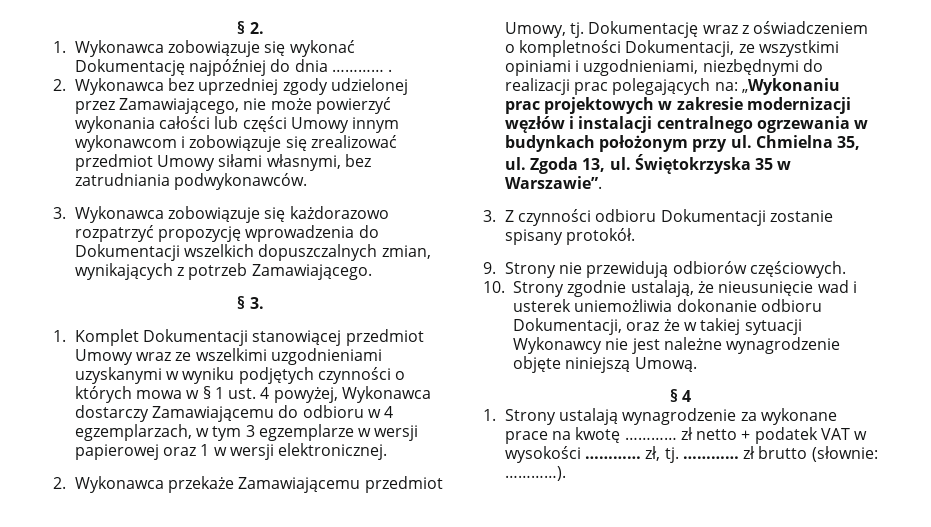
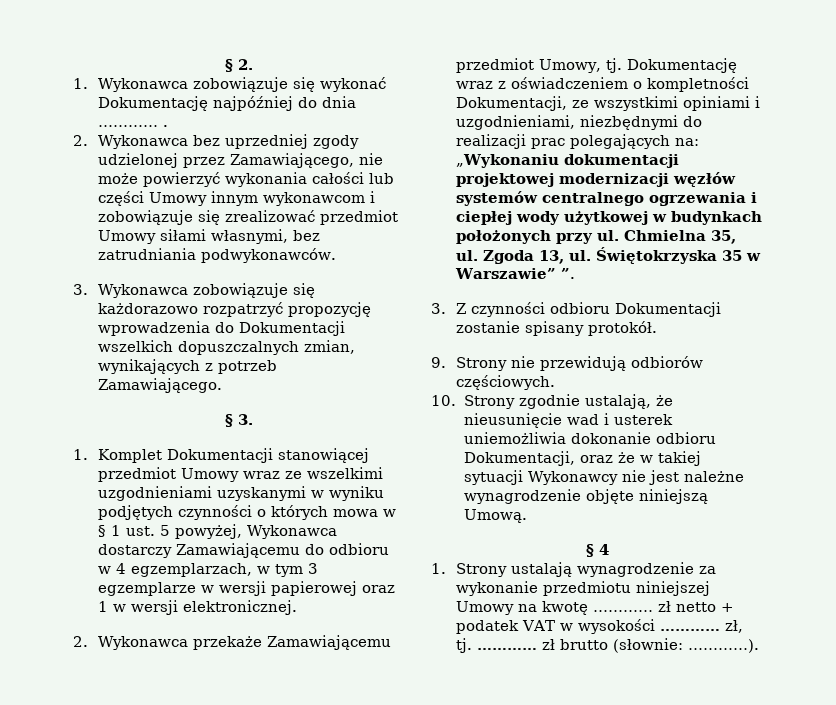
- 1. Komplet Dokumentacji stanowiącej przedmiot Umowy wraz ze wszelkimi uzgodnieniami uzyskanymi w wyniku podjętych czynności o których mowa w § 1 ust. 4 powyżej, Wykonawca dostarczy Zamawiającemu do odbioru w 4 egzemplarzach, w tym 3 egzemplarze w wersji papierowej oraz 1 w wersji elektronicznej.
+ 1. Komplet Dokumentacji stanowiącej przedmiot Umowy wraz ze wszelkimi uzgodnieniami uzyskanymi w wyniku podjętych czynności o których mowa w § 1 ust. 5 powyżej, Wykonawca dostarczy Zamawiającemu do odbioru w 4 egzemplarzach, w tym 3 egzemplarze w wersji papierowej oraz 1 w wersji elektronicznej.
- Dokumentację wraz z oświadczeniem o kompletności Dokumentacji, ze wszystkimi opiniami i uzgodnieniami, niezbędnymi do realizacji prac polegających na: „Wykonaniu prac projektowych w zakresie modernizacji węzłów i instalacji centralnego ogrzewania w budynkach położonym przy ul.
+ Dokumentację wraz z oświadczeniem o kompletności Dokumentacji, ze wszystkimi opiniami i uzgodnieniami, niezbędnymi do realizacji prac polegających na: „Wykonaniu dokumentacji projektowej modernizacji węzłów systemów centralnego ogrzewania i ciepłej wody użytkowej w budynkach położonych przy ul.
- Świętokrzyska 35 w Warszawie”.
+ Świętokrzyska 35 w Warszawie” ”.
- 1. Strony ustalają wynagrodzenie za wykonane prace na kwotę ………… zł netto + podatek VAT w wysokości ………… zł, tj.
+ 1. Strony ustalają wynagrodzenie za wykonanie przedmiotu niniejszej Umowy na kwotę ………… zł netto + podatek VAT w wysokości ………… zł, tj.

